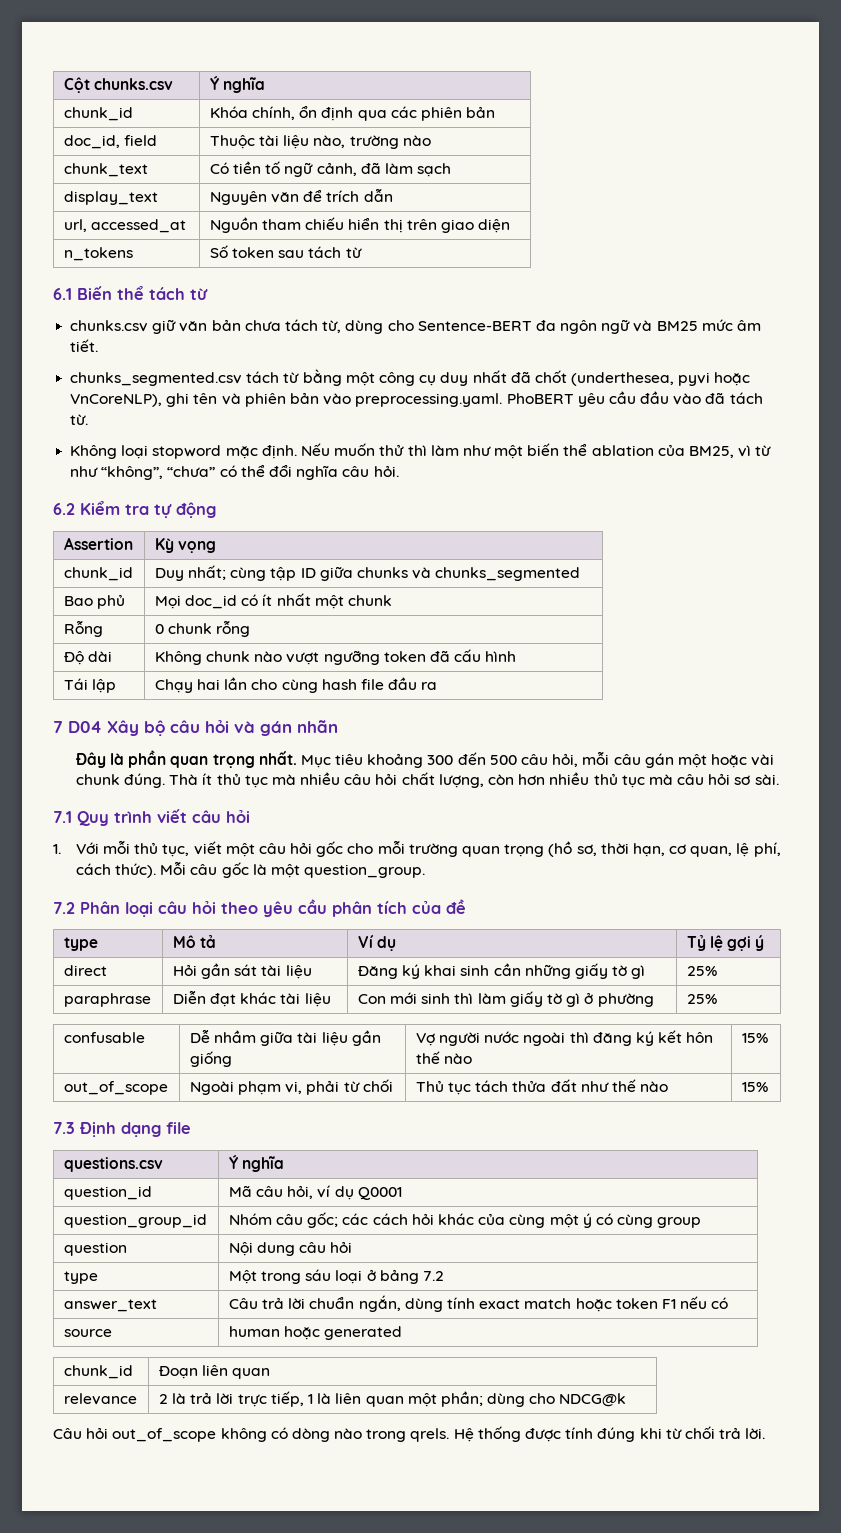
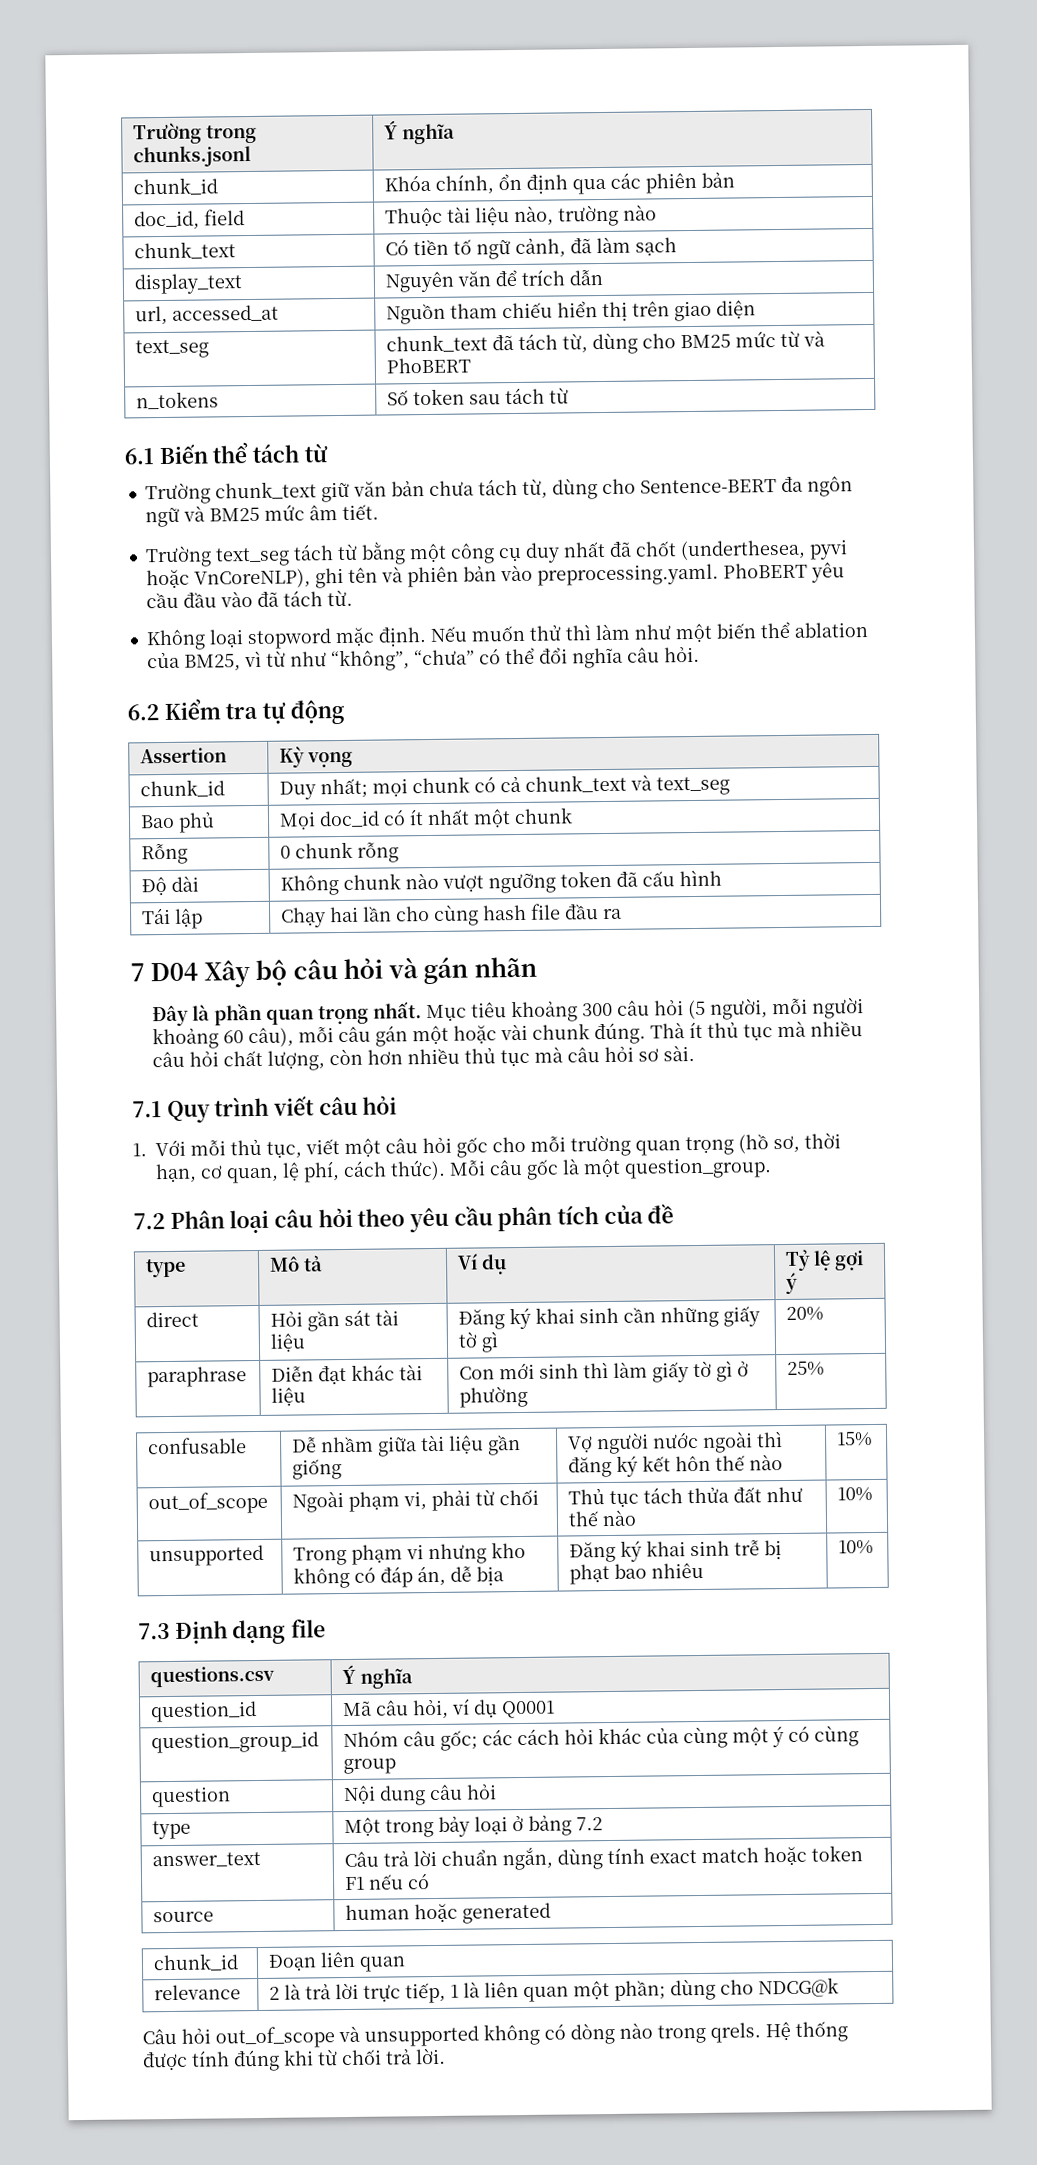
- Cột chunks.csv | Ý nghĩa
+ Trường trong chunks.jsonl | Ý nghĩa
+ text_seg | chunk_text đã tách từ, dùng cho BM25 mức từ và PhoBERT
- chunks.csv giữ văn bản chưa tách từ, dùng cho Sentence-BERT đa ngôn ngữ và BM25 mức âm tiết.
+ Trường chunk_text giữ văn bản chưa tách từ, dùng cho Sentence-BERT đa ngôn ngữ và BM25 mức âm tiết.
- chunks_segmented.csv tách từ bằng một công cụ duy nhất đã chốt (underthesea, pyvi hoặc VnCoreNLP), ghi tên và phiên bản vào preprocessing.yaml. PhoBERT yêu cầu đầu vào đã tách từ.
+ Trường text_seg tách từ bằng một công cụ duy nhất đã chốt (underthesea, pyvi hoặc VnCoreNLP), ghi tên và phiên bản vào preprocessing.yaml. PhoBERT yêu cầu đầu vào đã tách từ.
- chunk_id | Duy nhất; cùng tập ID giữa chunks và chunks_segmented
+ chunk_id | Duy nhất; mọi chunk có cả chunk_text và text_seg
- Mục tiêu khoảng 300 đến 500 câu hỏi, mỗi câu gán một hoặc vài chunk đúng.
+ Mục tiêu khoảng 300 câu hỏi (5 người, mỗi người khoảng 60 câu), mỗi câu gán một hoặc vài chunk đúng.
- direct | Hỏi gần sát tài liệu | Đăng ký khai sinh cần những giấy tờ gì | 25%
+ direct | Hỏi gần sát tài liệu | Đăng ký khai sinh cần những giấy tờ gì | 20%
- out_of_scope | Ngoài phạm vi, phải từ chối | Thủ tục tách thửa đất như thế nào | 15%
+ out_of_scope | Ngoài phạm vi, phải từ chối | Thủ tục tách thửa đất như thế nào | 10%
+ unsupported | Trong phạm vi nhưng kho không có đáp án, dễ bịa | Đăng ký khai sinh trễ bị phạt bao nhiêu | 10%
- type | Một trong sáu loại ở bảng 7.2
+ type | Một trong bảy loại ở bảng 7.2
- Câu hỏi out_of_scope không có dòng nào trong qrels.
+ Câu hỏi out_of_scope và unsupported không có dòng nào trong qrels.

